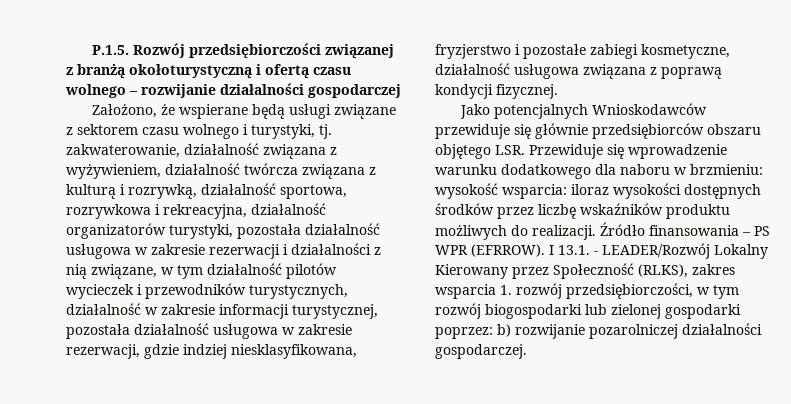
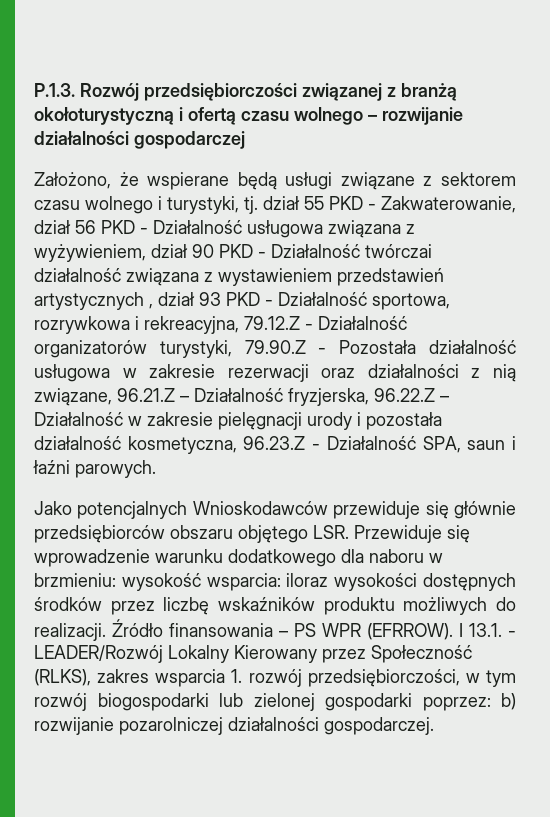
- P.1.5. Rozwój przedsiębiorczości związanej z branżą okołoturystyczną i ofertą czasu wolnego – rozwijanie działalności gospodarczej
+ P.1.3. Rozwój przedsiębiorczości związanej z branżą okołoturystyczną i ofertą czasu wolnego – rozwijanie działalności gospodarczej
- Założono, że wspierane będą usługi związane z sektorem czasu wolnego i turystyki, tj. zakwaterowanie, działalność związana z wyżywieniem, działalność twórcza związana z kulturą i rozrywką, działalność sportowa, rozrywkowa i rekreacyjna, działalność organizatorów turystyki, pozostała działalność usługowa w zakresie rezerwacji i działalności z nią związane, w tym działalność pilotów wycieczek i przewodników turystycznych, działalność w zakresie informacji turystycznej, pozostała działalność usługowa w zakresie rezerwacji, gdzie indziej niesklasyfikowana, fryzjerstwo i pozostałe zabiegi kosmetyczne, działalność usługowa związana z poprawą kondycji fizycznej.
+ Założono, że wspierane będą usługi związane z sektorem czasu wolnego i turystyki, tj. dział 55 PKD - Zakwaterowanie, dział 56 PKD - Działalność usługowa związana z wyżywieniem, dział 90 PKD - Działalność twórczai działalność związana z wystawieniem przedstawień artystycznych , dział 93 PKD - Działalność sportowa, rozrywkowa i rekreacyjna, 79.12.Z - Działalność organizatorów turystyki, 79.90.Z - Pozostała działalność usługowa w zakresie rezerwacji oraz działalności z nią związane, 96.21.Z – Działalność fryzjerska, 96.22.Z – Działalność w zakresie pielęgnacji urody i pozostała działalność kosmetyczna, 96.23.Z - Działalność SPA, saun i łaźni parowych.

